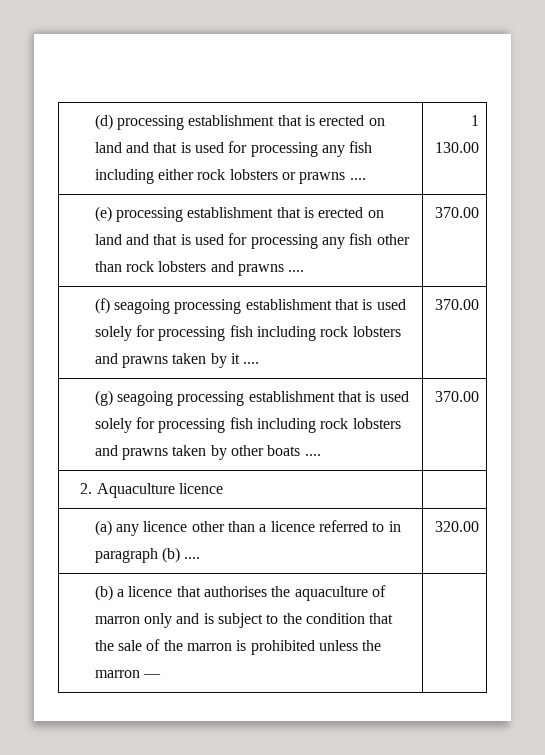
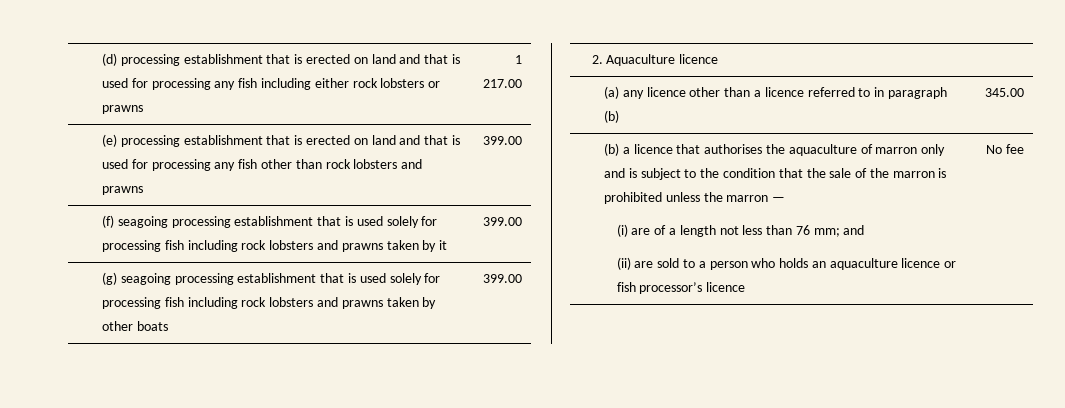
- (d) processing establishment that is erected on land and that is used for processing any fish including either rock lobsters or prawns .... | 1 130.00
+ (d) processing establishment that is erected on land and that is used for processing any fish including either rock lobsters or prawns | 1 217.00
- (e) processing establishment that is erected on land and that is used for processing any fish other than rock lobsters and prawns .... | 370.00
+ (e) processing establishment that is erected on land and that is used for processing any fish other than rock lobsters and prawns | 399.00
- (f) seagoing processing establishment that is used solely for processing fish including rock lobsters and prawns taken by it .... | 370.00
+ (f) seagoing processing establishment that is used solely for processing fish including rock lobsters and prawns taken by it | 399.00
- (g) seagoing processing establishment that is used solely for processing fish including rock lobsters and prawns taken by other boats .... | 370.00
+ (g) seagoing processing establishment that is used solely for processing fish including rock lobsters and prawns taken by other boats | 399.00
- (a) any licence other than a licence referred to in paragraph (b) .... | 320.00
+ (a) any licence other than a licence referred to in paragraph (b) | 345.00
+ (i) are of a length not less than 76 mm; and
+ (ii) are sold to a person who holds an aquaculture licence or fish processor’s licence | No fee

